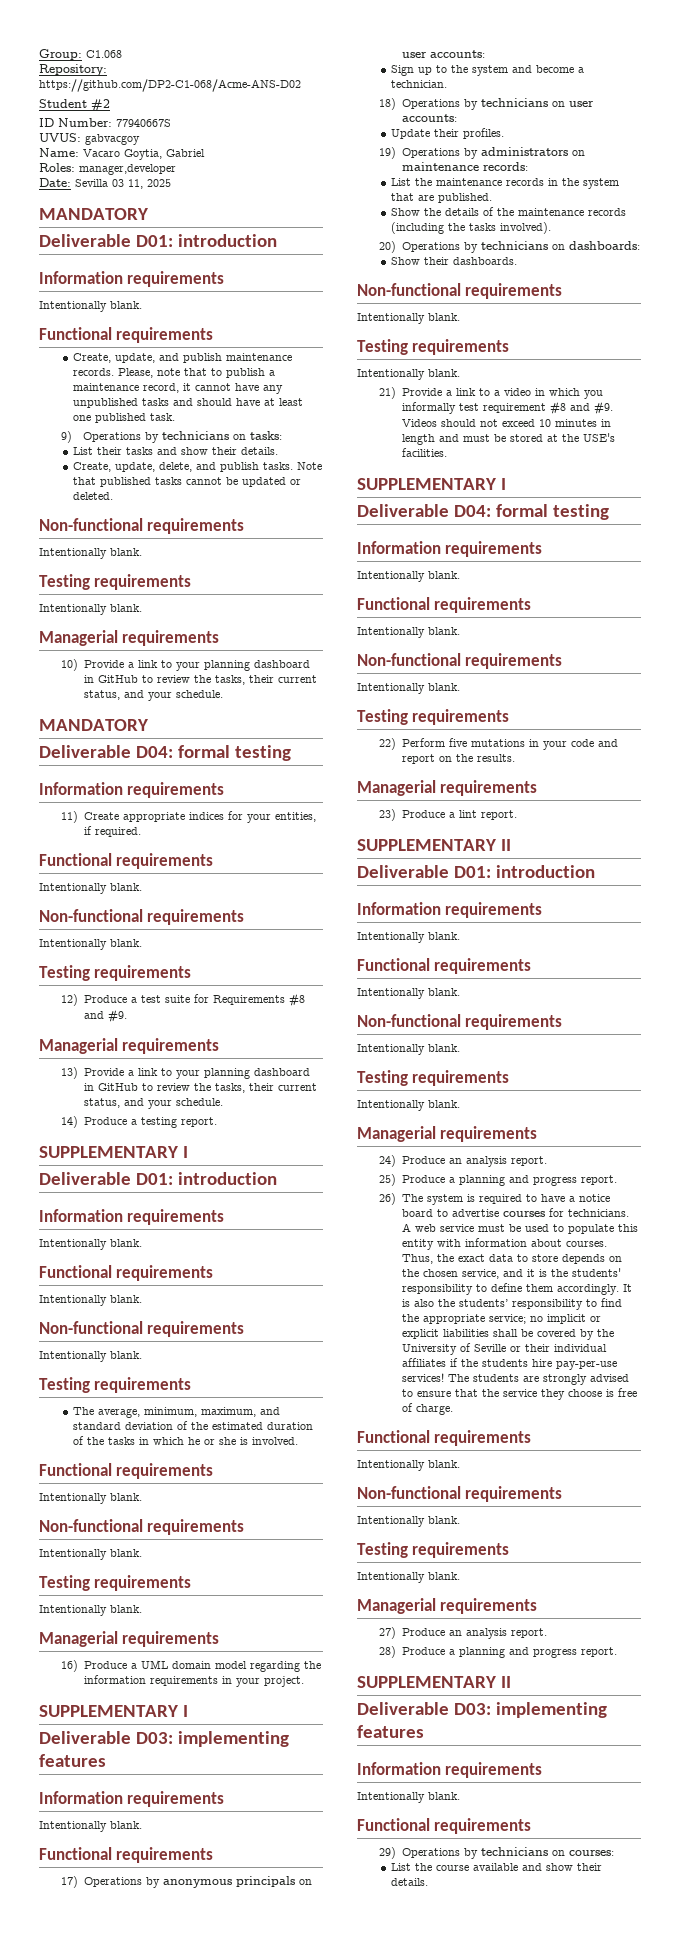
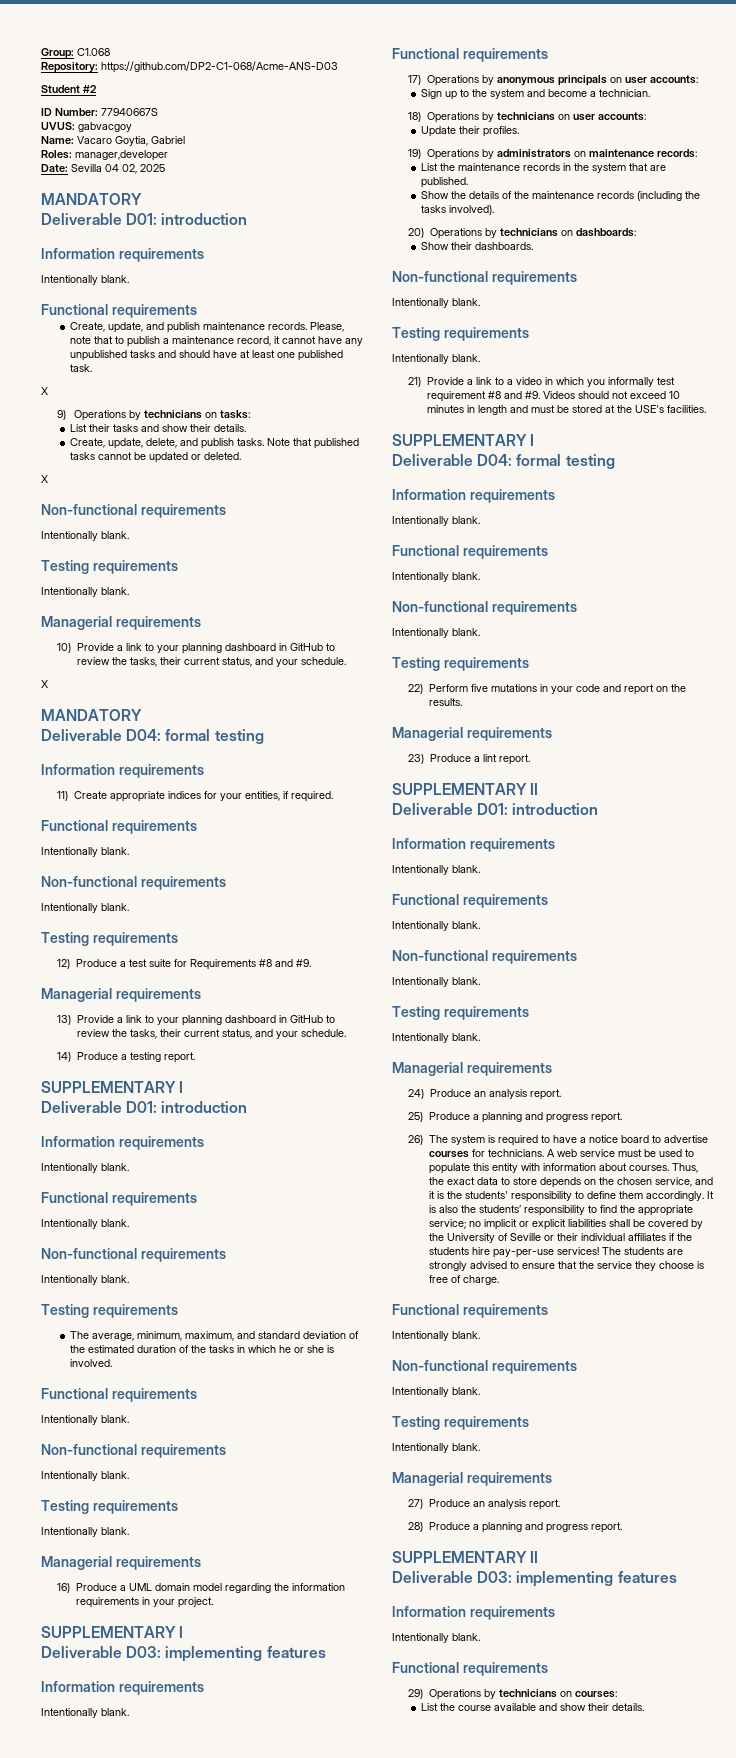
- Repository: https://github.com/DP2-C1-068/Acme-ANS-D02
+ Repository: https://github.com/DP2-C1-068/Acme-ANS-D03
- Date: Sevilla 03 11, 2025
+ Date: Sevilla 04 02, 2025
  Please, note that to publish a maintenance record, it cannot have any unpublished tasks and should have at least one published task.
+ X
  Note that published tasks cannot be updated or deleted.
+ X
  10) Provide a link to your planning dashboard in GitHub to review the tasks, their current status, and your schedule.
+ X

